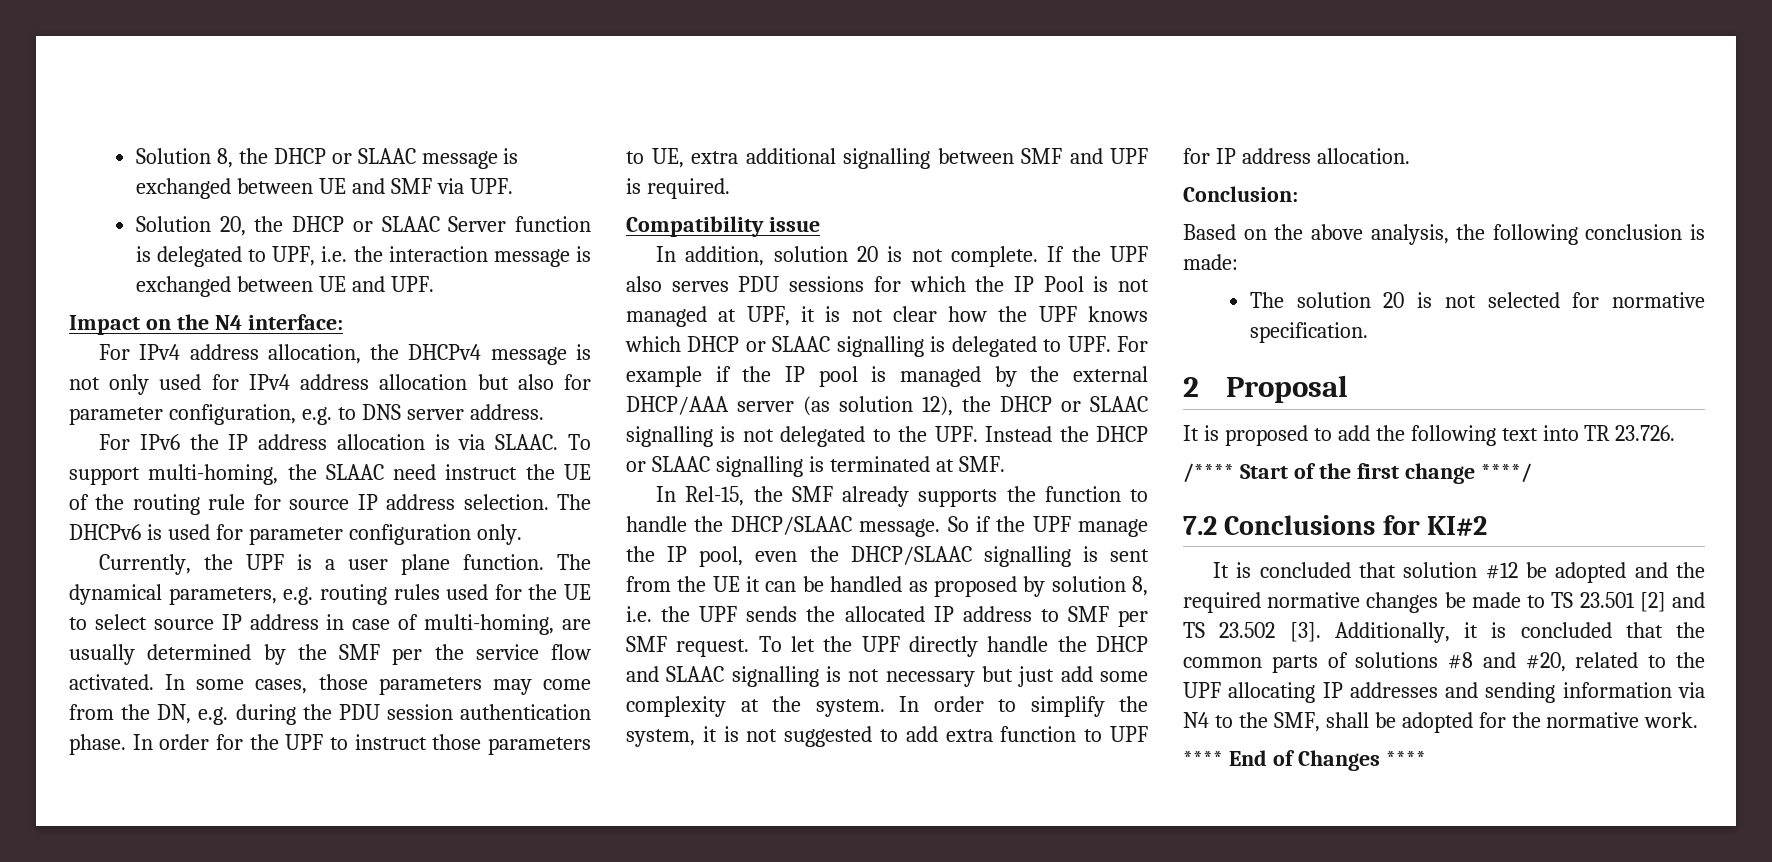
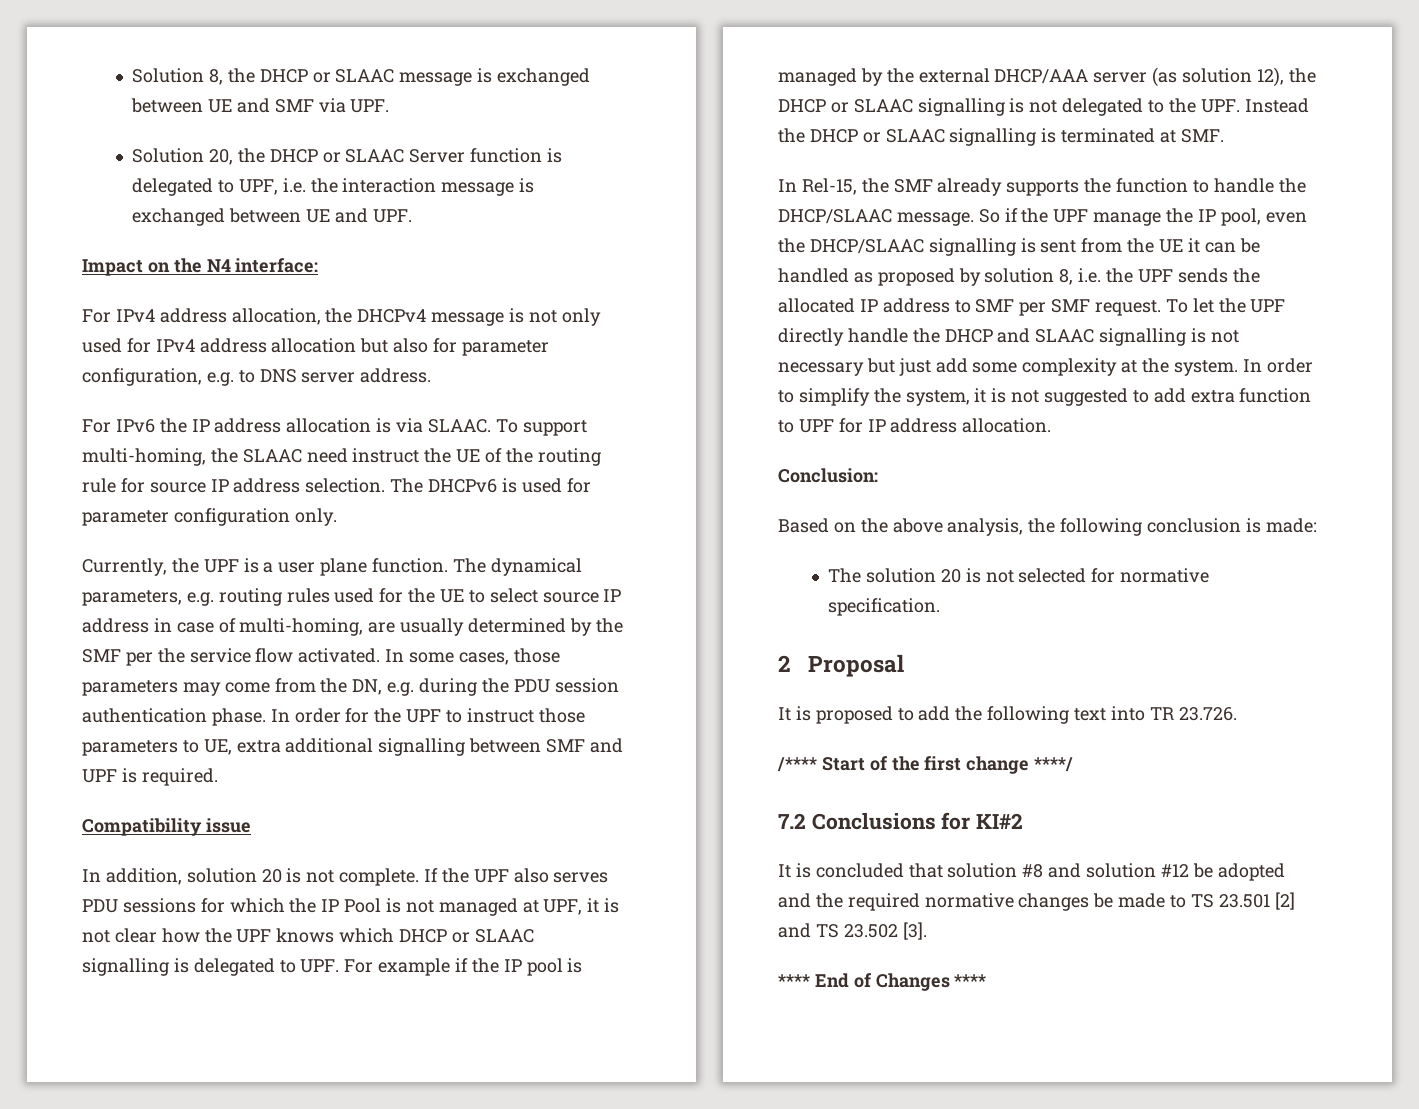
- It is concluded that solution #12 be adopted and the required normative changes be made to TS 23.501 [2] and TS 23.502 [3]. Additionally, it is concluded that the common parts of solutions #8 and #20, related to the UPF allocating IP addresses and sending information via N4 to the SMF, shall be adopted for the normative work.
+ It is concluded that solution #8 and solution #12 be adopted and the required normative changes be made to TS 23.501 [2] and TS 23.502 [3].

